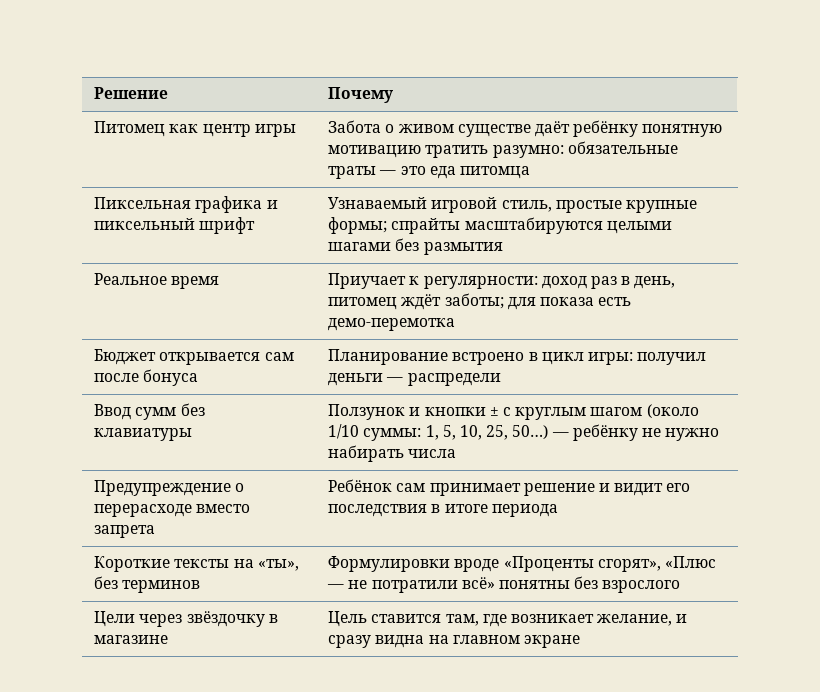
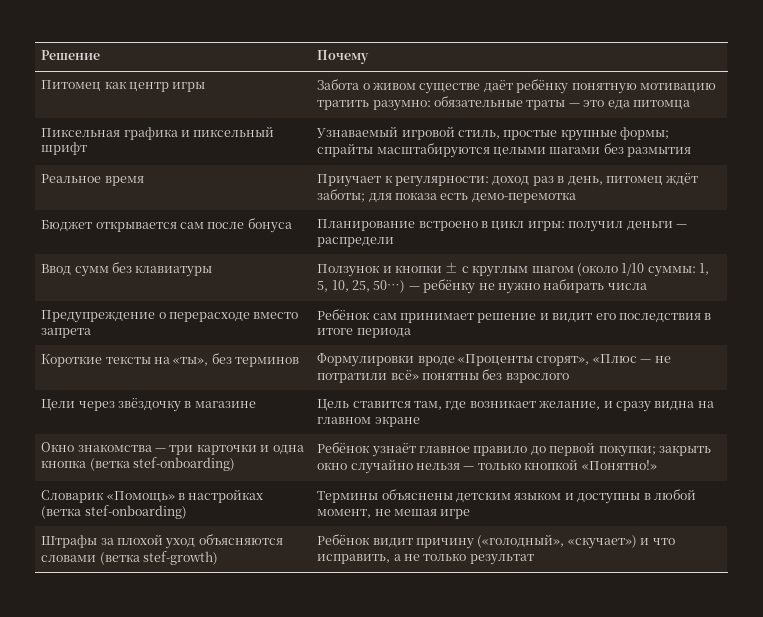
+ Окно знакомства — три карточки и одна кнопка (ветка stef-onboarding) | Ребёнок узнаёт главное правило до первой покупки; закрыть окно случайно нельзя — только кнопкой «Понятно!»
+ Словарик «Помощь» в настройках (ветка stef-onboarding) | Термины объяснены детским языком и доступны в любой момент, не мешая игре
+ Штрафы за плохой уход объясняются словами (ветка stef-growth) | Ребёнок видит причину («голодный», «скучает») и что исправить, а не только результат

